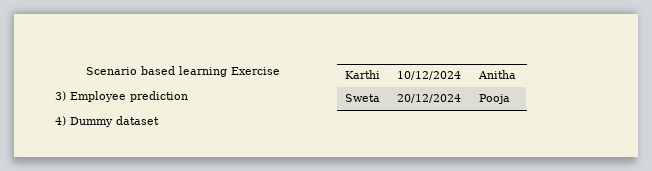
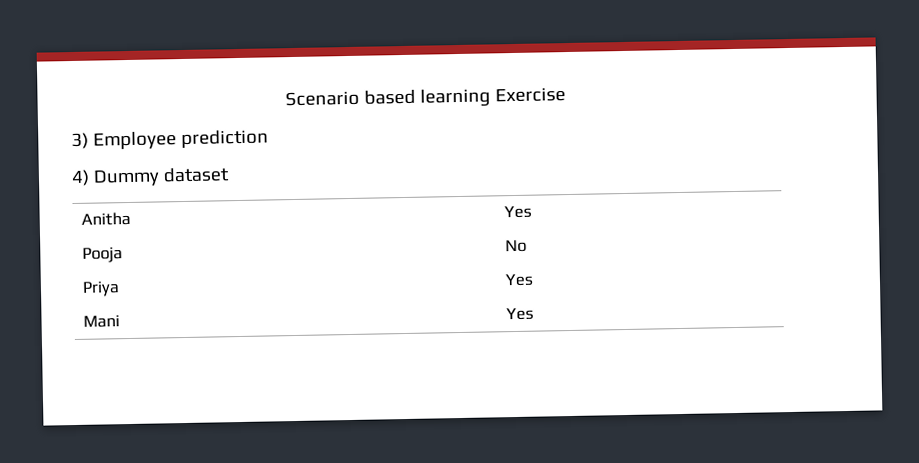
- Karthi | 10/12/2024 | Anitha
- Sweta | 20/12/2024 | Pooja
+ Anitha | Yes
+ Pooja | No
+ Priya | Yes
+ Mani | Yes

